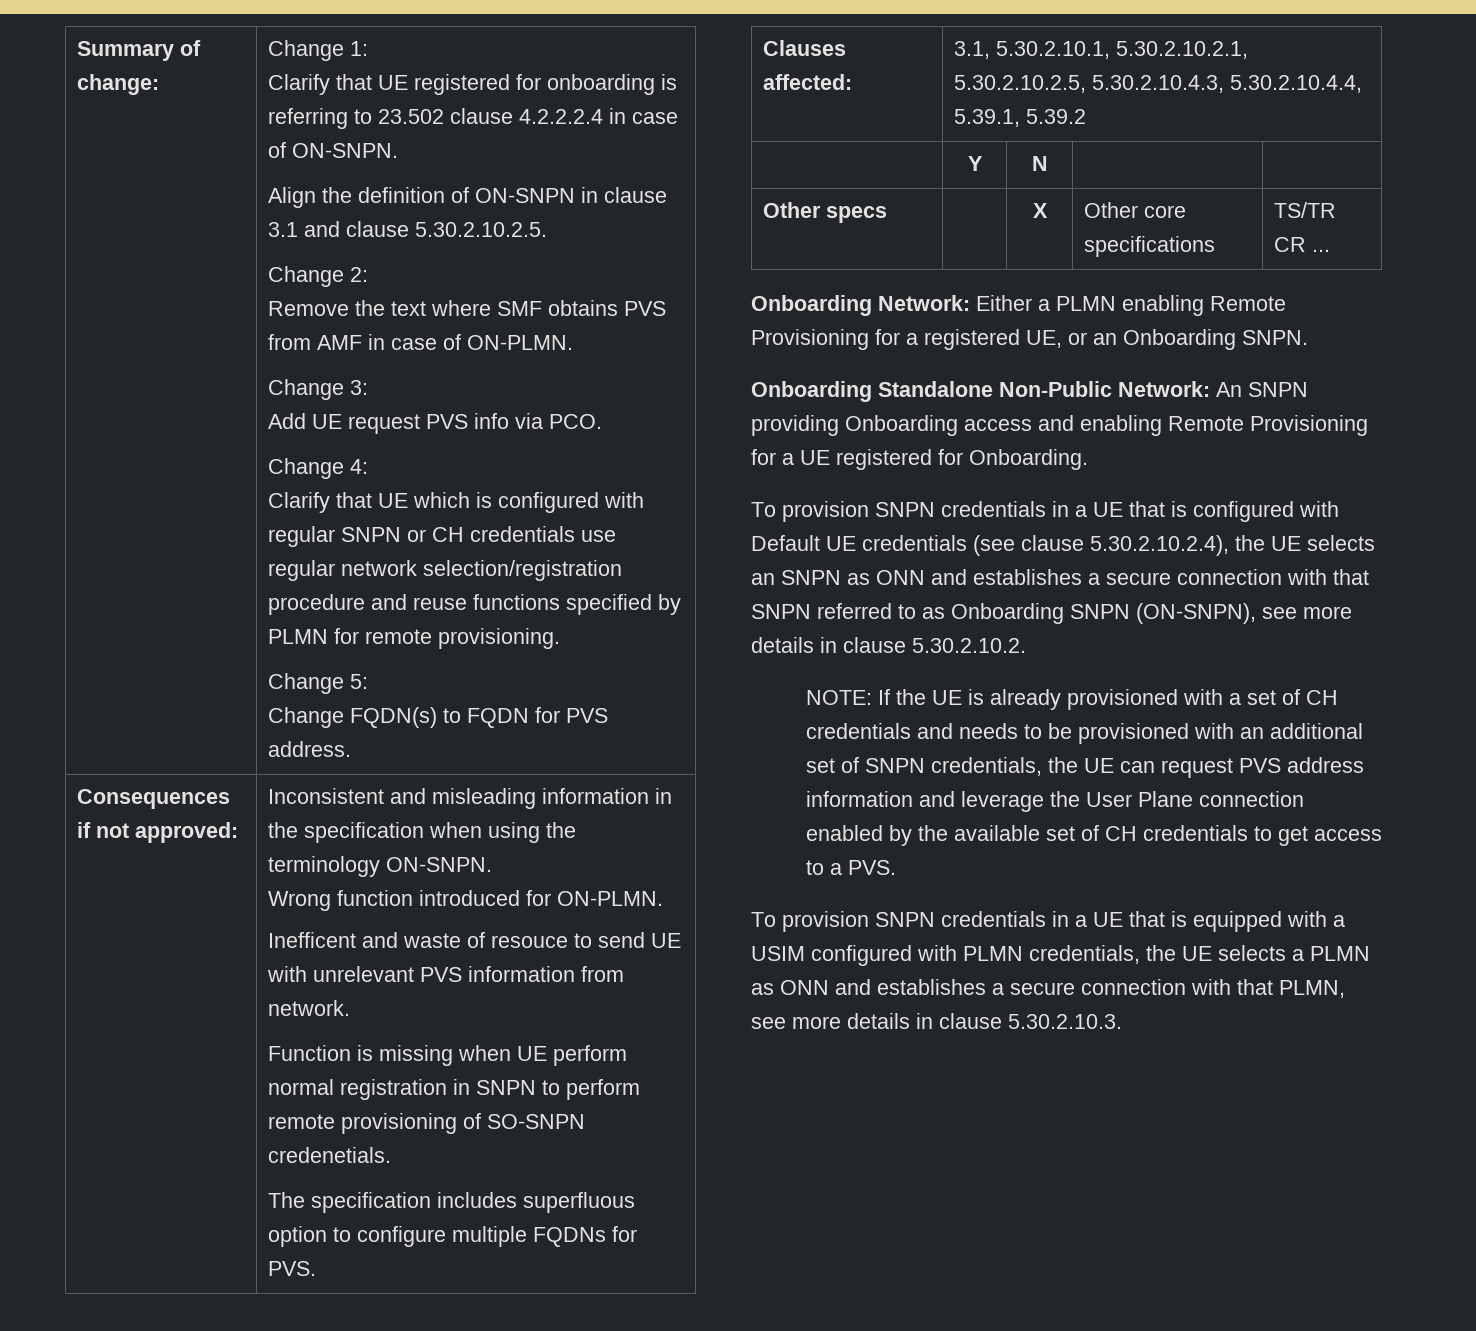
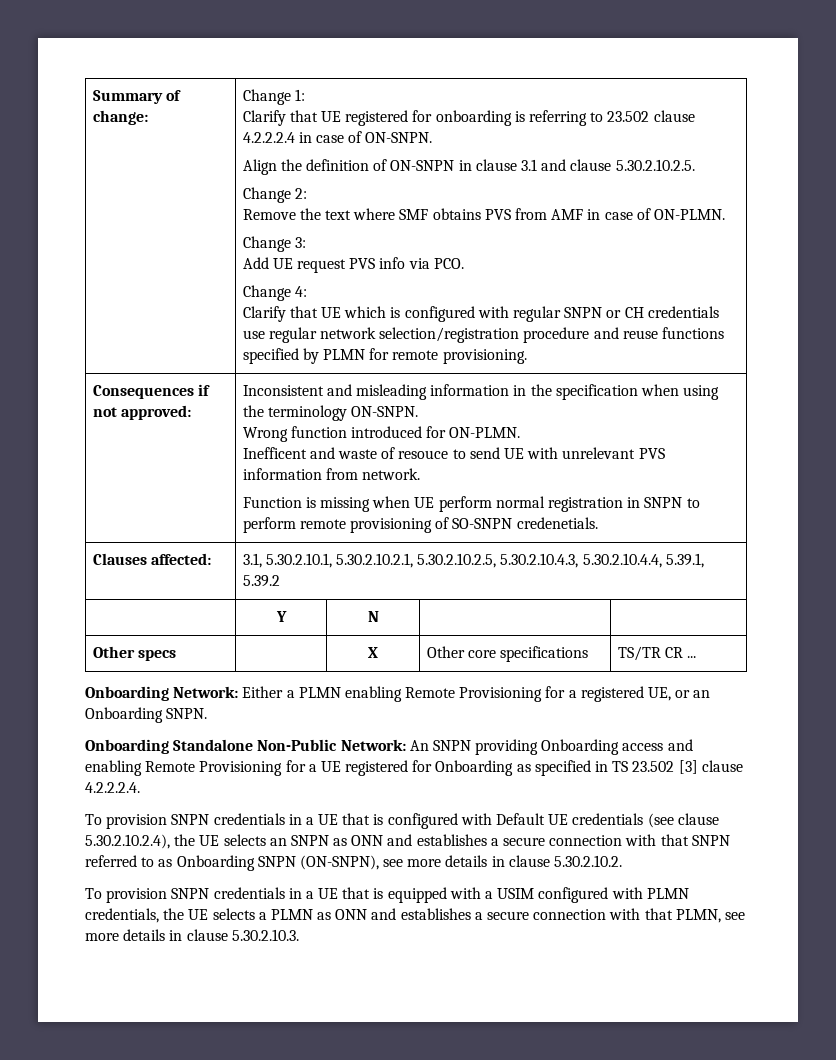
- Change 5:
- Change FQDN(s) to FQDN for PVS address.
- The specification includes superfluous option to configure multiple FQDNs for PVS.
- Onboarding Standalone Non-Public Network: An SNPN providing Onboarding access and enabling Remote Provisioning for a UE registered for Onboarding.
+ Onboarding Standalone Non-Public Network: An SNPN providing Onboarding access and enabling Remote Provisioning for a UE registered for Onboarding as specified in TS 23.502 [3] clause 4.2.2.2.4.
- NOTE: If the UE is already provisioned with a set of CH credentials and needs to be provisioned with an additional set of SNPN credentials, the UE can request PVS address information and leverage the User Plane connection enabled by the available set of CH credentials to get access to a PVS.

